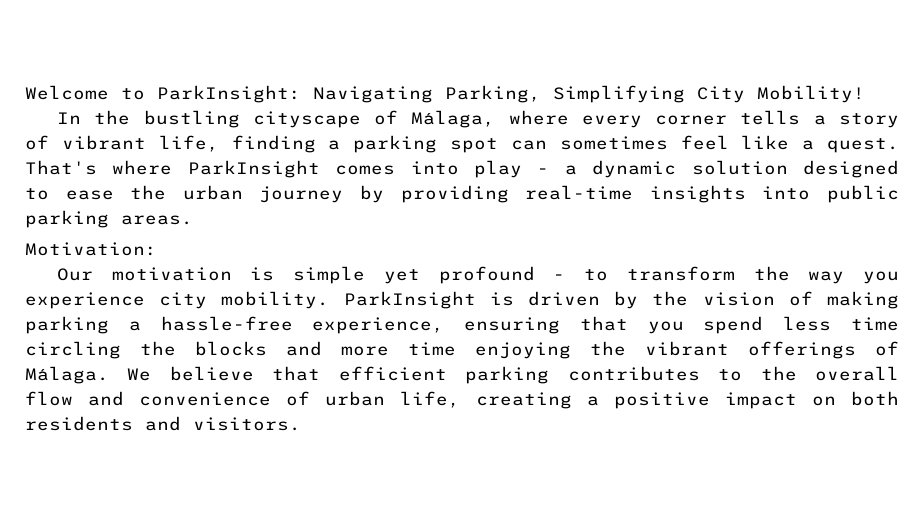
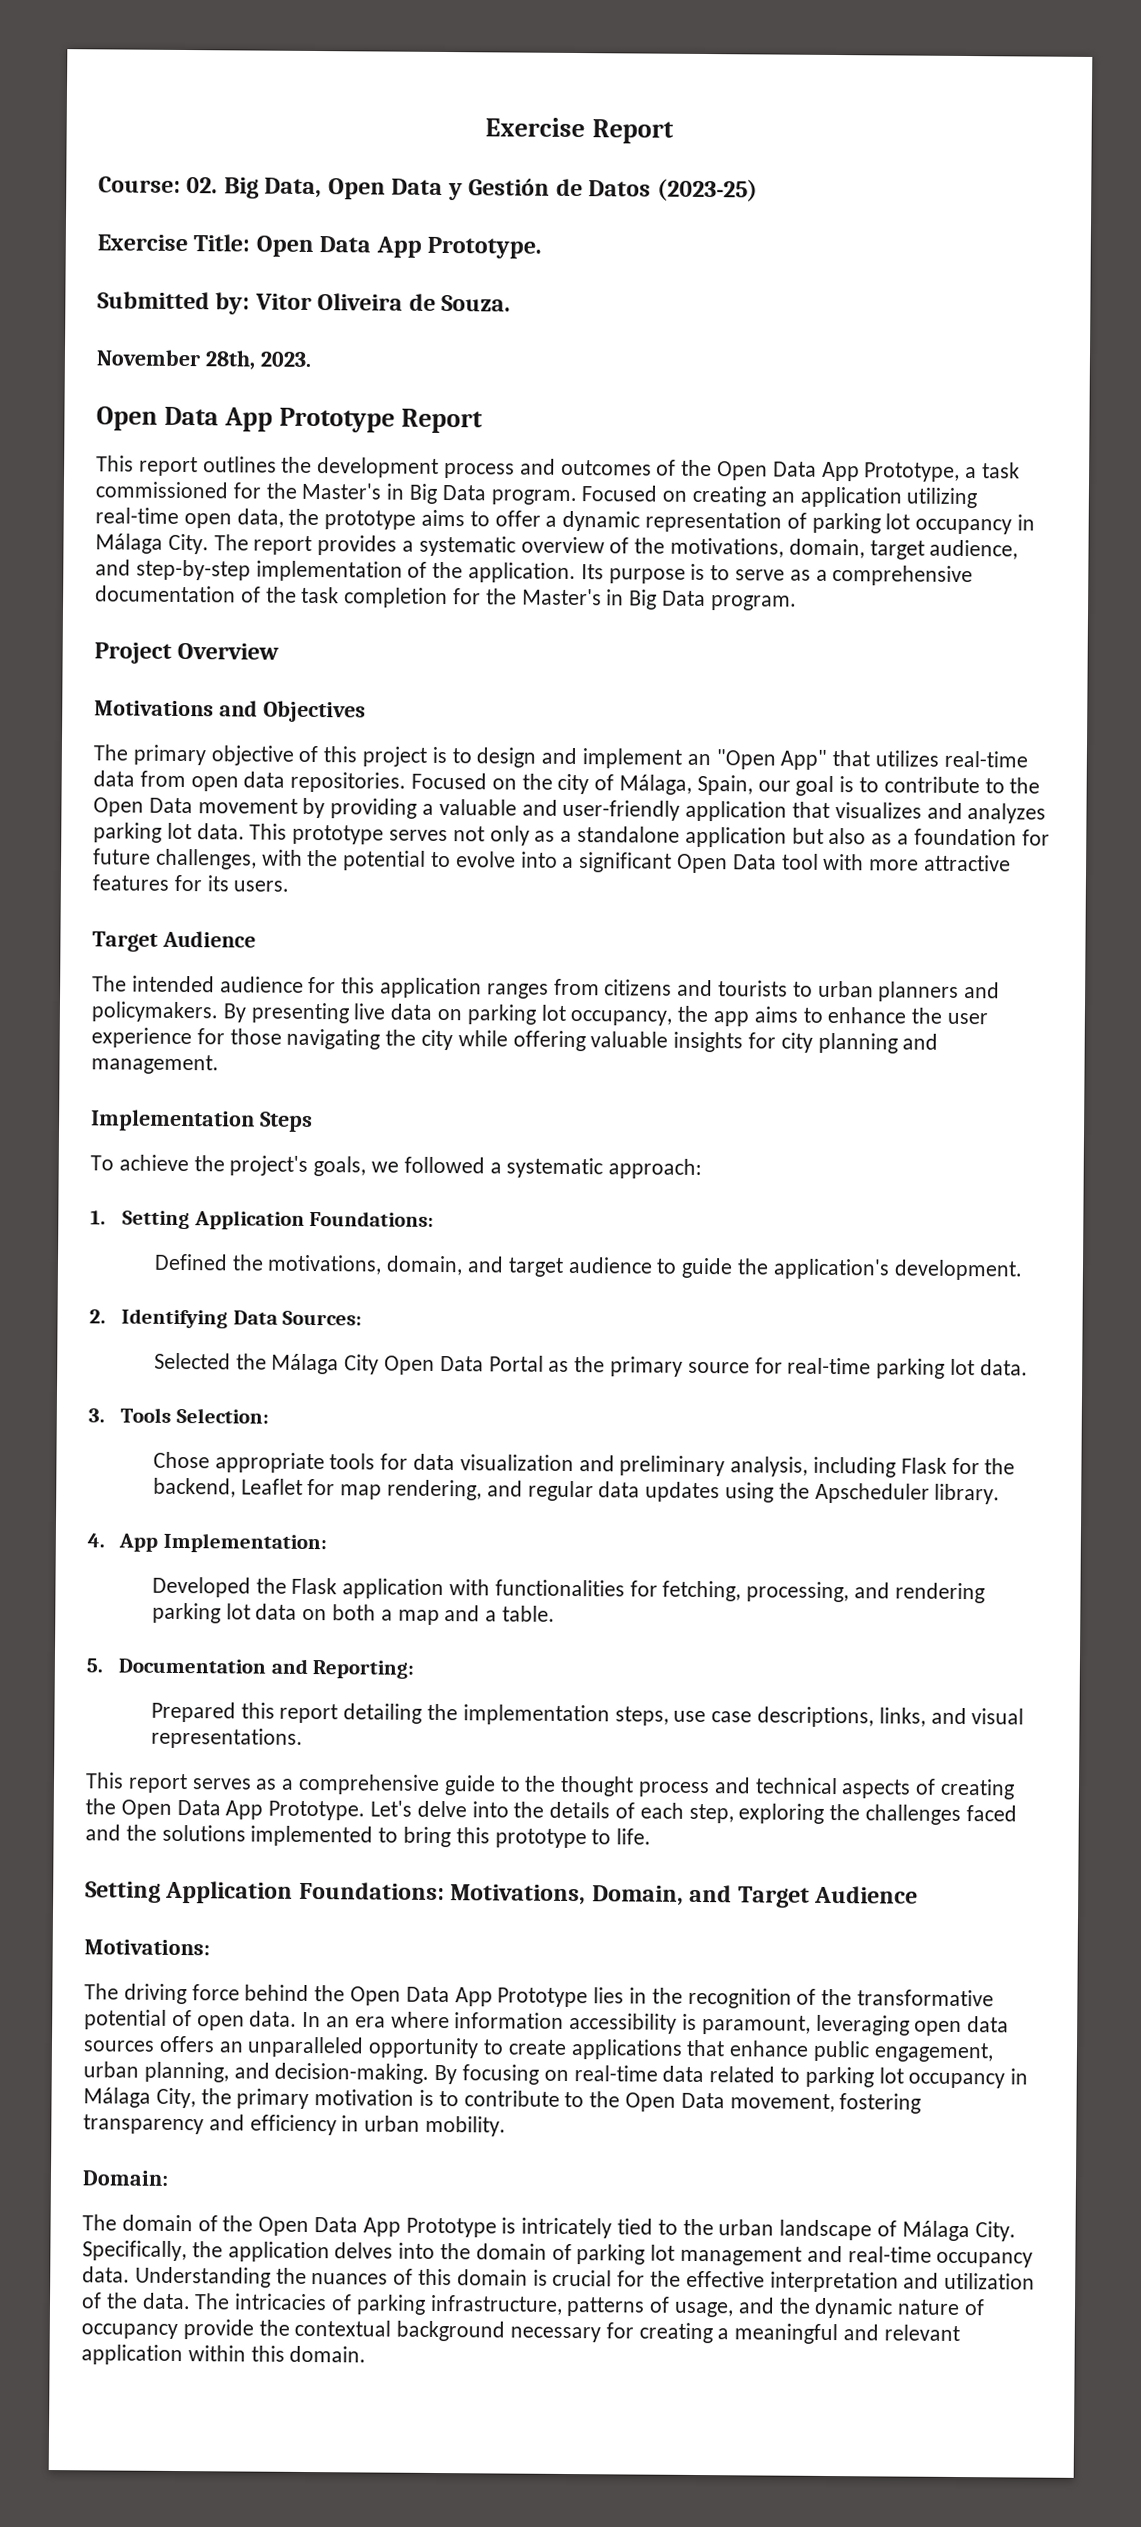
- Welcome to ParkInsight: Navigating Parking, Simplifying City Mobility!
- In the bustling cityscape of Málaga, where every corner tells a story of vibrant life, finding a parking spot can sometimes feel like a quest. That's where ParkInsight comes into play - a dynamic solution designed to ease the urban journey by providing real-time insights into public parking areas.
- Motivation:
- Our motivation is simple yet profound - to transform the way you experience city mobility. ParkInsight is driven by the vision of making parking a hassle-free experience, ensuring that you spend less time circling the blocks and more time enjoying the vibrant offerings of Málaga. We believe that efficient parking contributes to the overall flow and convenience of urban life, creating a positive impact on both residents and visitors.
+ Exercise Report
+ Course: 02. Big Data, Open Data y Gestión de Datos (2023-25)
+ Exercise Title: Open Data App Prototype.
+ Submitted by: Vitor Oliveira de Souza.
+ November 28th, 2023.
+ Open Data App Prototype Report
+ This report outlines the development process and outcomes of the Open Data App Prototype, a task commissioned for the Master's in Big Data program. Focused on creating an application utilizing real-time open data, the prototype aims to offer a dynamic representation of parking lot occupancy in Málaga City. The report provides a systematic overview of the motivations, domain, target audience, and step-by-step implementation of the application. Its purpose is to serve as a comprehensive documentation of the task completion for the Master's in Big Data program.
+ Project Overview
+ Motivations and Objectives
+ The primary objective of this project is to design and implement an "Open App" that utilizes real-time data from open data repositories. Focused on the city of Málaga, Spain, our goal is to contribute to the Open Data movement by providing a valuable and user-friendly application that visualizes and analyzes parking lot data. This prototype serves not only as a standalone application but also as a foundation for future challenges, with the potential to evolve into a significant Open Data tool with more attractive features for its users.
+ Target Audience
+ The intended audience for this application ranges from citizens and tourists to urban planners and policymakers. By presenting live data on parking lot occupancy, the app aims to enhance the user experience for those navigating the city while offering valuable insights for city planning and management.
+ Implementation Steps
+ To achieve the project's goals, we followed a systematic approach:
+ 1. Setting Application Foundations:
+ Defined the motivations, domain, and target audience to guide the application's development.
+ 2. Identifying Data Sources:
+ Selected the Málaga City Open Data Portal as the primary source for real-time parking lot data.
+ 3. Tools Selection:
+ Chose appropriate tools for data visualization and preliminary analysis, including Flask for the backend, Leaflet for map rendering, and regular data updates using the Apscheduler library.
+ 4. App Implementation:
+ Developed the Flask application with functionalities for fetching, processing, and rendering parking lot data on both a map and a table.
+ 5. Documentation and Reporting:
+ Prepared this report detailing the implementation steps, use case descriptions, links, and visual representations.
+ This report serves as a comprehensive guide to the thought process and technical aspects of creating the Open Data App Prototype. Let's delve into the details of each step, exploring the challenges faced and the solutions implemented to bring this prototype to life.
+ Setting Application Foundations: Motivations, Domain, and Target Audience
+ Motivations:
+ The driving force behind the Open Data App Prototype lies in the recognition of the transformative potential of open data. In an era where information accessibility is paramount, leveraging open data sources offers an unparalleled opportunity to create applications that enhance public engagement, urban planning, and decision-making. By focusing on real-time data related to parking lot occupancy in Málaga City, the primary motivation is to contribute to the Open Data movement, fostering transparency and efficiency in urban mobility.
+ Domain:
+ The domain of the Open Data App Prototype is intricately tied to the urban landscape of Málaga City. Specifically, the application delves into the domain of parking lot management and real-time occupancy data. Understanding the nuances of this domain is crucial for the effective interpretation and utilization of the data. The intricacies of parking infrastructure, patterns of usage, and the dynamic nature of occupancy provide the contextual background necessary for creating a meaningful and relevant application within this domain.

